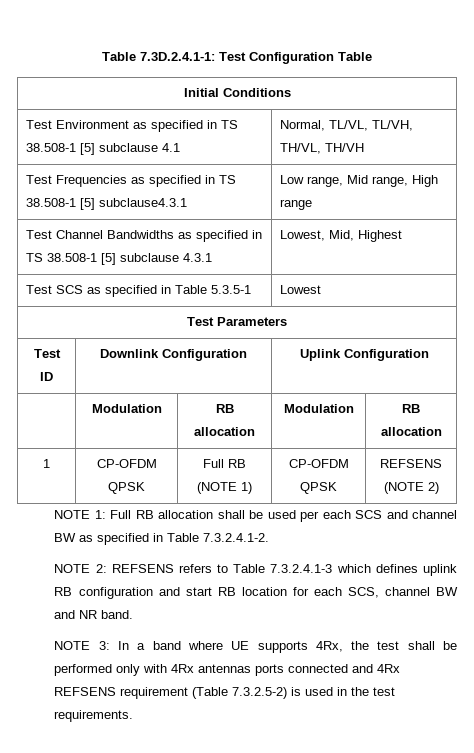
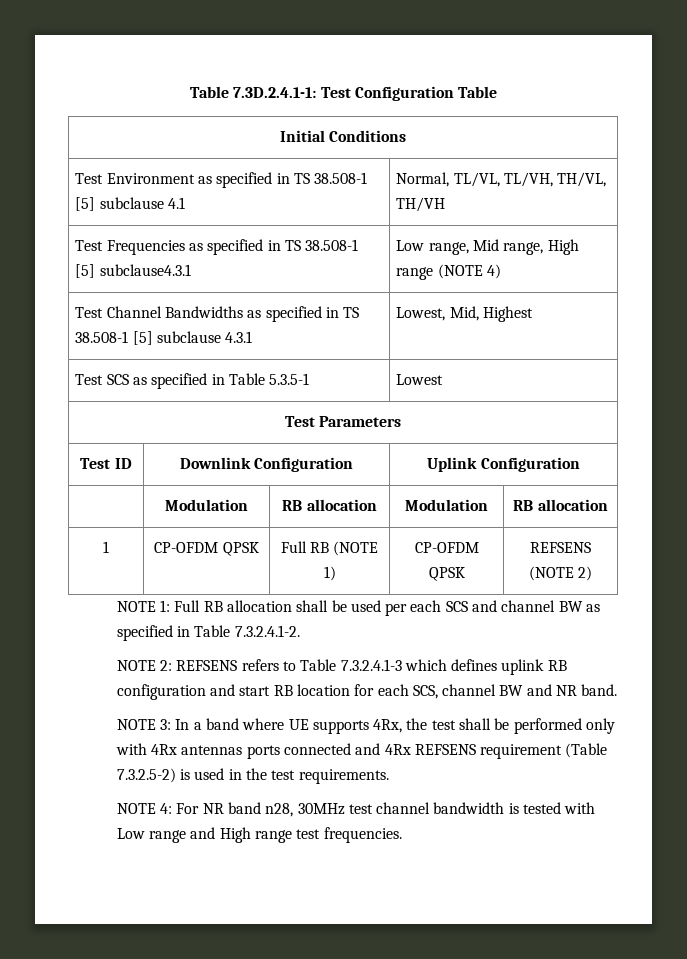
- Test Frequencies as specified in TS 38.508-1 [5] subclause4.3.1 | Low range, Mid range, High range
+ Test Frequencies as specified in TS 38.508-1 [5] subclause4.3.1 | Low range, Mid range, High range (NOTE 4)
+ NOTE 4: For NR band n28, 30MHz test channel bandwidth is tested with Low range and High range test frequencies.

